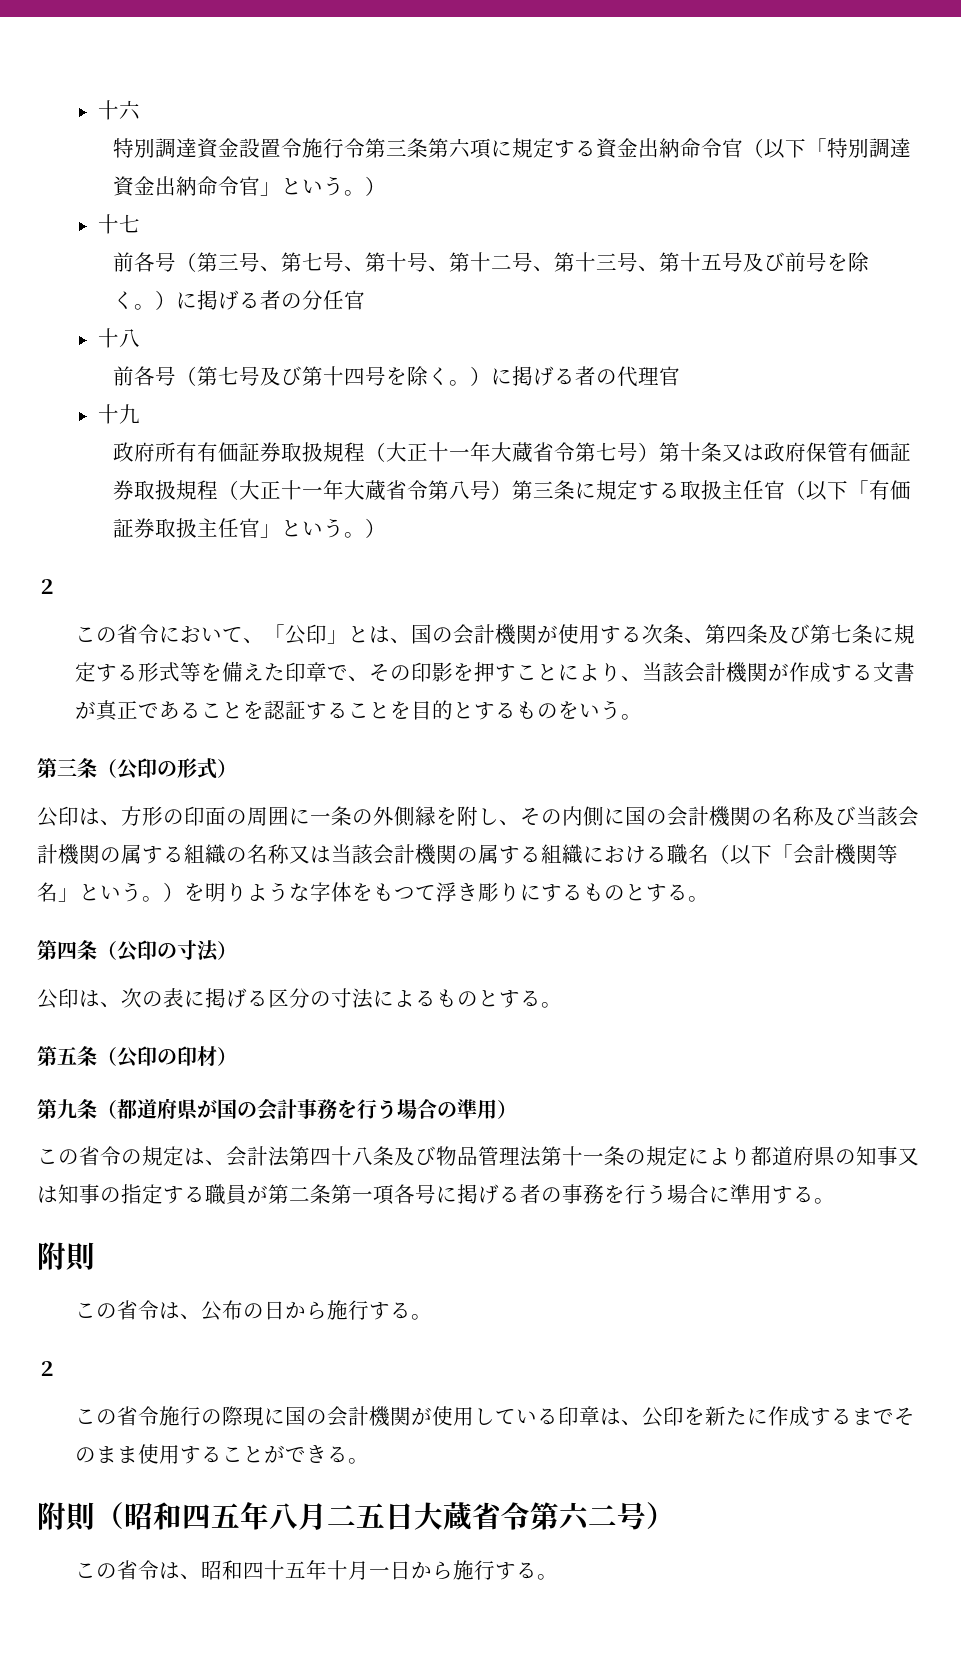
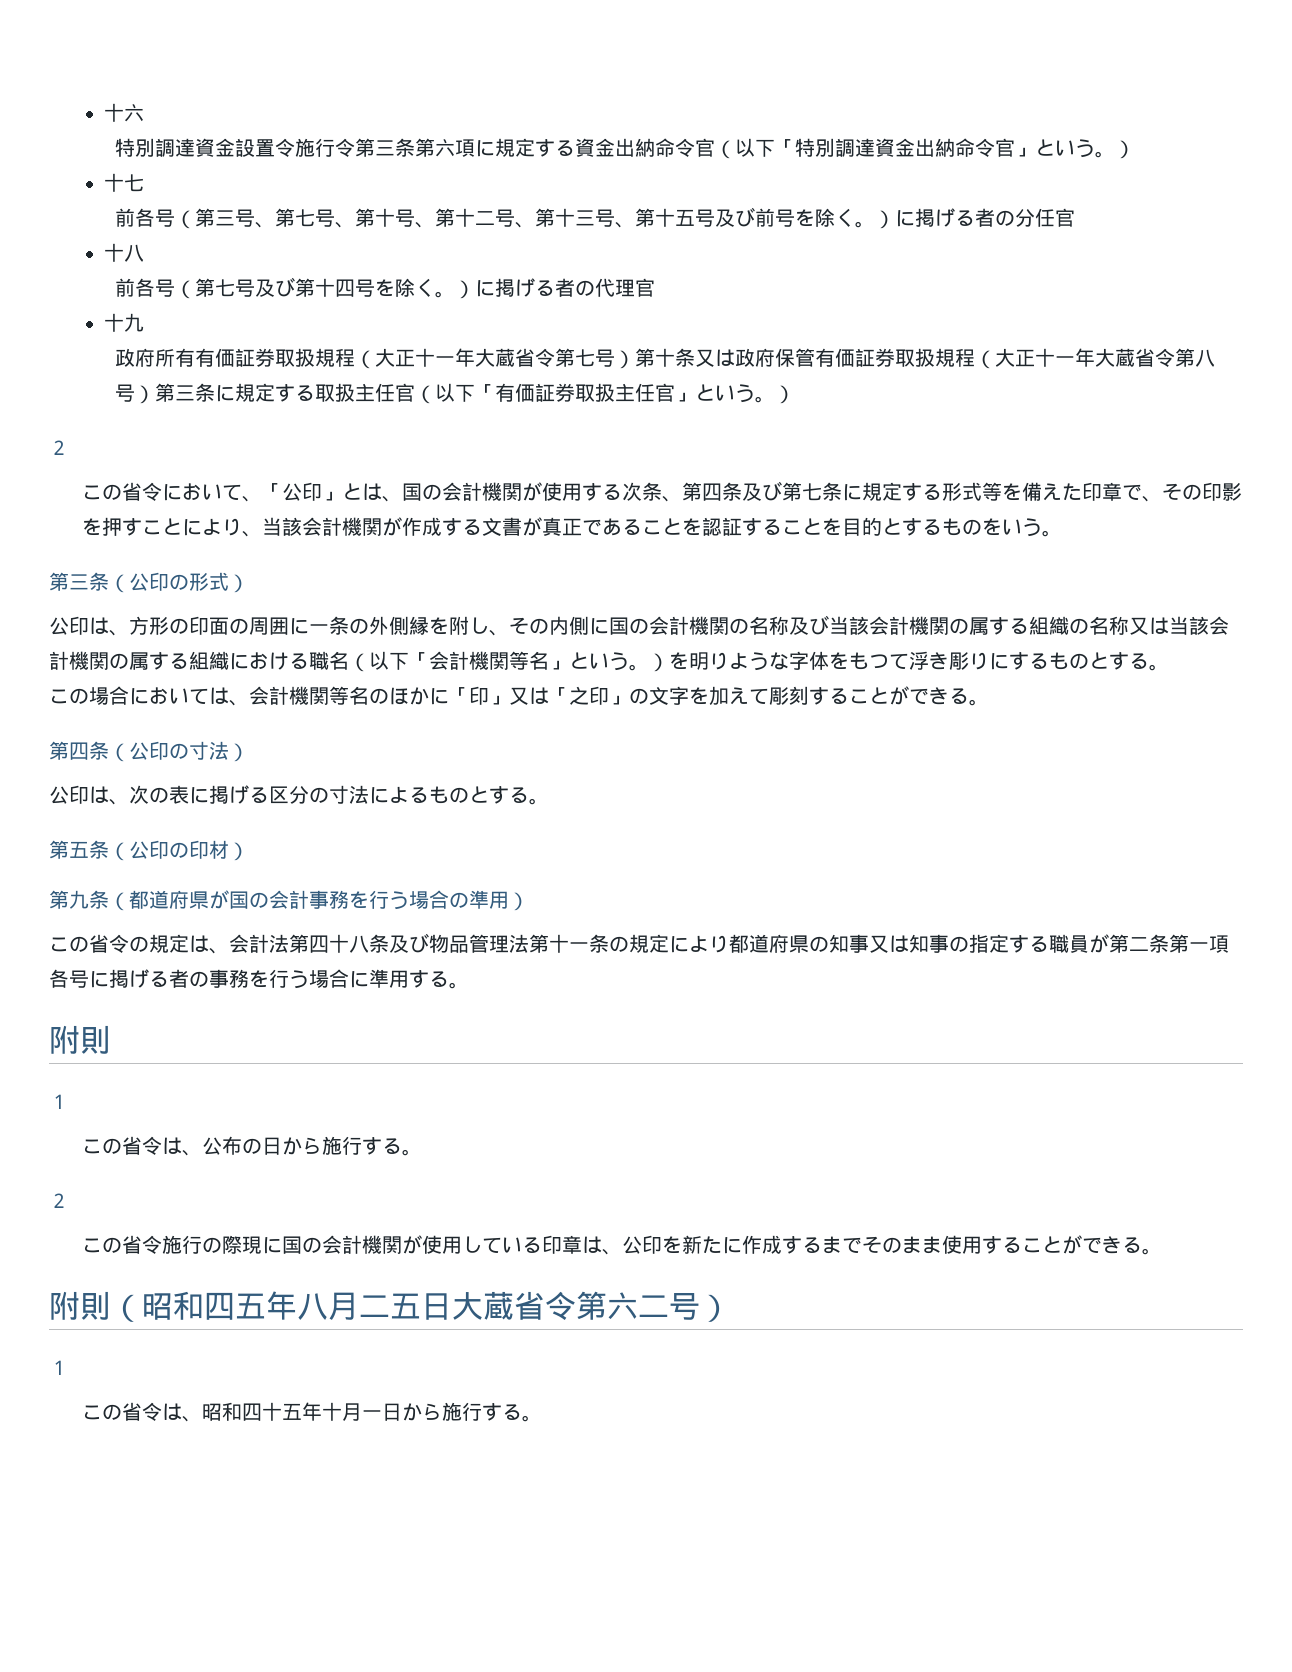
+ この場合においては、会計機関等名のほかに「印」又は「之印」の文字を加えて彫刻することができる。
  この省令の規定は、会計法第四十八条及び物品管理法第十一条の規定により都道府県の知事又は知事の指定する職員が第二条第一項各号に掲げる者の事務を行う場合に準用する。
  附則
+ １
  附則（昭和四五年八月二五日大蔵省令第六二号）
+ １

